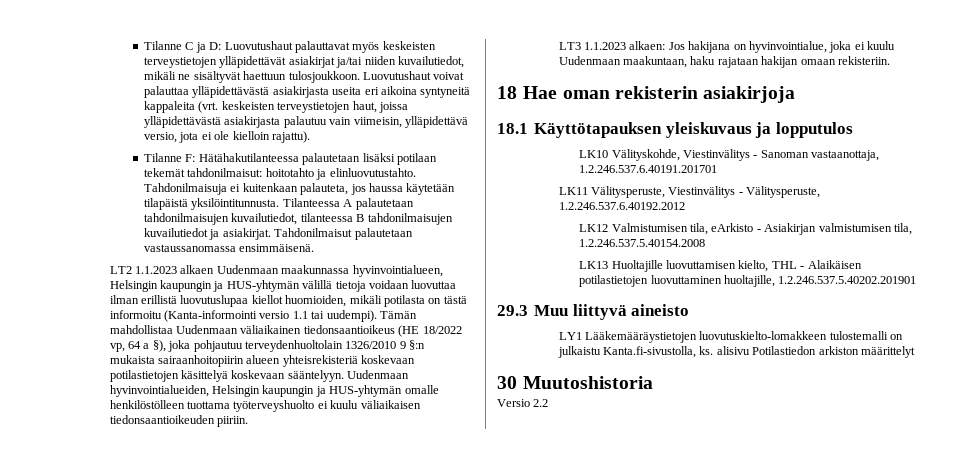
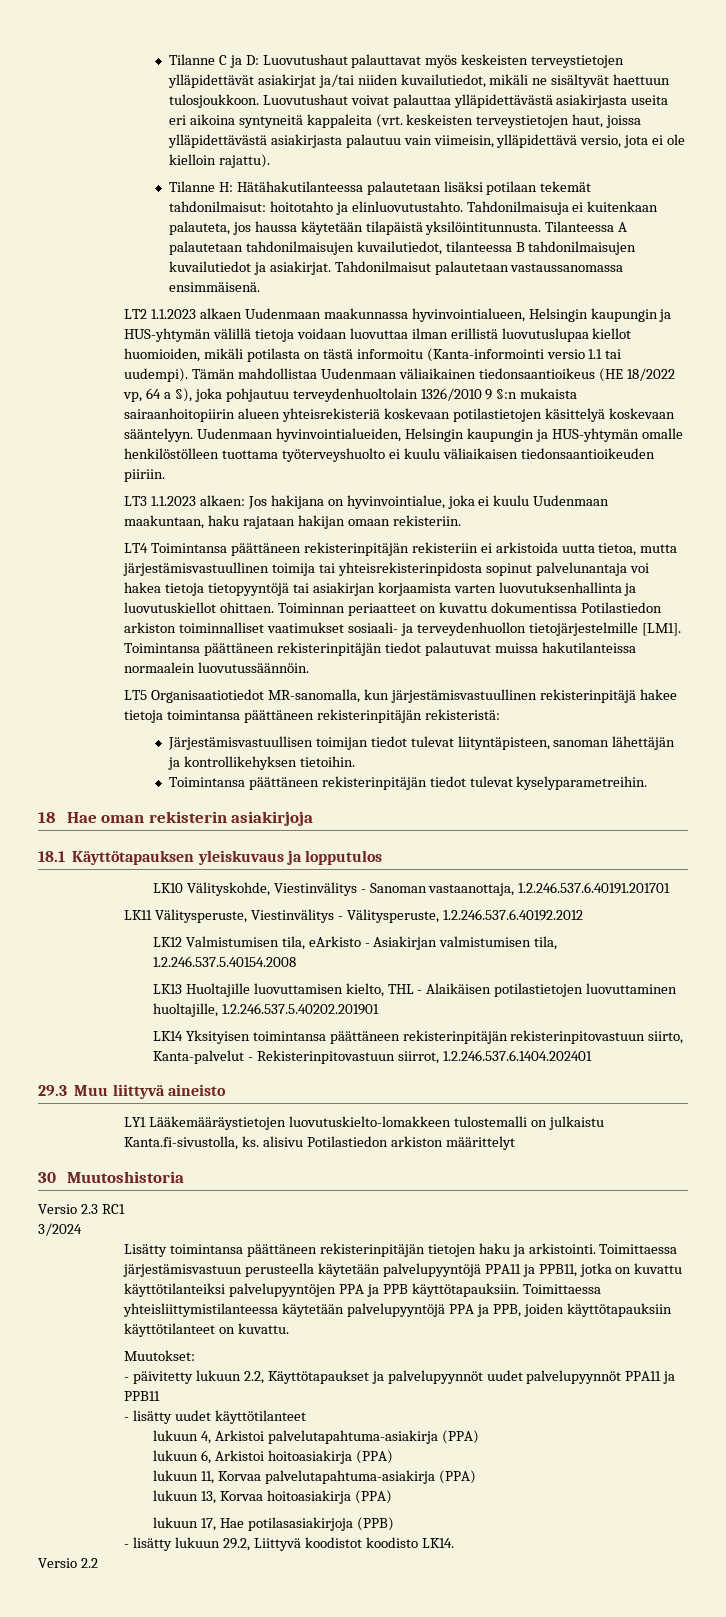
- Tilanne F: Hätähakutilanteessa palautetaan lisäksi potilaan tekemät tahdonilmaisut: hoitotahto ja elinluovutustahto.
+ Tilanne H: Hätähakutilanteessa palautetaan lisäksi potilaan tekemät tahdonilmaisut: hoitotahto ja elinluovutustahto.
+ LT4 Toimintansa päättäneen rekisterinpitäjän rekisteriin ei arkistoida uutta tietoa, mutta järjestämisvastuullinen toimija tai yhteisrekisterinpidosta sopinut palvelunantaja voi hakea tietoja tietopyyntöjä tai asiakirjan korjaamista varten luovutuksenhallinta ja luovutuskiellot ohittaen. Toiminnan periaatteet on kuvattu dokumentissa Potilastiedon arkiston toiminnalliset vaatimukset sosiaali- ja terveydenhuollon tietojärjestelmille [LM1]. Toimintansa päättäneen rekisterinpitäjän tiedot palautuvat muissa hakutilanteissa normaalein luovutussäännöin.
+ LT5 Organisaatiotiedot MR-sanomalla, kun järjestämisvastuullinen rekisterinpitäjä hakee tietoja toimintansa päättäneen rekisterinpitäjän rekisteristä:
+ Järjestämisvastuullisen toimijan tiedot tulevat liityntäpisteen, sanoman lähettäjän ja kontrollikehyksen tietoihin.
+ Toimintansa päättäneen rekisterinpitäjän tiedot tulevat kyselyparametreihin.
+ LK14 Yksityisen toimintansa päättäneen rekisterinpitäjän rekisterinpitovastuun siirto, Kanta-palvelut - Rekisterinpitovastuun siirrot, 1.2.246.537.6.1404.202401
+ Versio 2.3 RC1
+ 3/2024
+ Lisätty toimintansa päättäneen rekisterinpitäjän tietojen haku ja arkistointi. Toimittaessa järjestämisvastuun perusteella käytetään palvelupyyntöjä PPA11 ja PPB11, jotka on kuvattu käyttötilanteiksi palvelupyyntöjen PPA ja PPB käyttötapauksiin. Toimittaessa yhteisliittymistilanteessa käytetään palvelupyyntöjä PPA ja PPB, joiden käyttötapauksiin käyttötilanteet on kuvattu.
+ Muutokset:
+ - päivitetty lukuun 2.2, Käyttötapaukset ja palvelupyynnöt uudet palvelupyynnöt PPA11 ja PPB11
+ - lisätty uudet käyttötilanteet
+ lukuun 4, Arkistoi palvelutapahtuma-asiakirja (PPA)
+ lukuun 6, Arkistoi hoitoasiakirja (PPA)
+ lukuun 11, Korvaa palvelutapahtuma-asiakirja (PPA)
+ lukuun 13, Korvaa hoitoasiakirja (PPA)
+ lukuun 17, Hae potilasasiakirjoja (PPB)
+ - lisätty lukuun 29.2, Liittyvä koodistot koodisto LK14.

